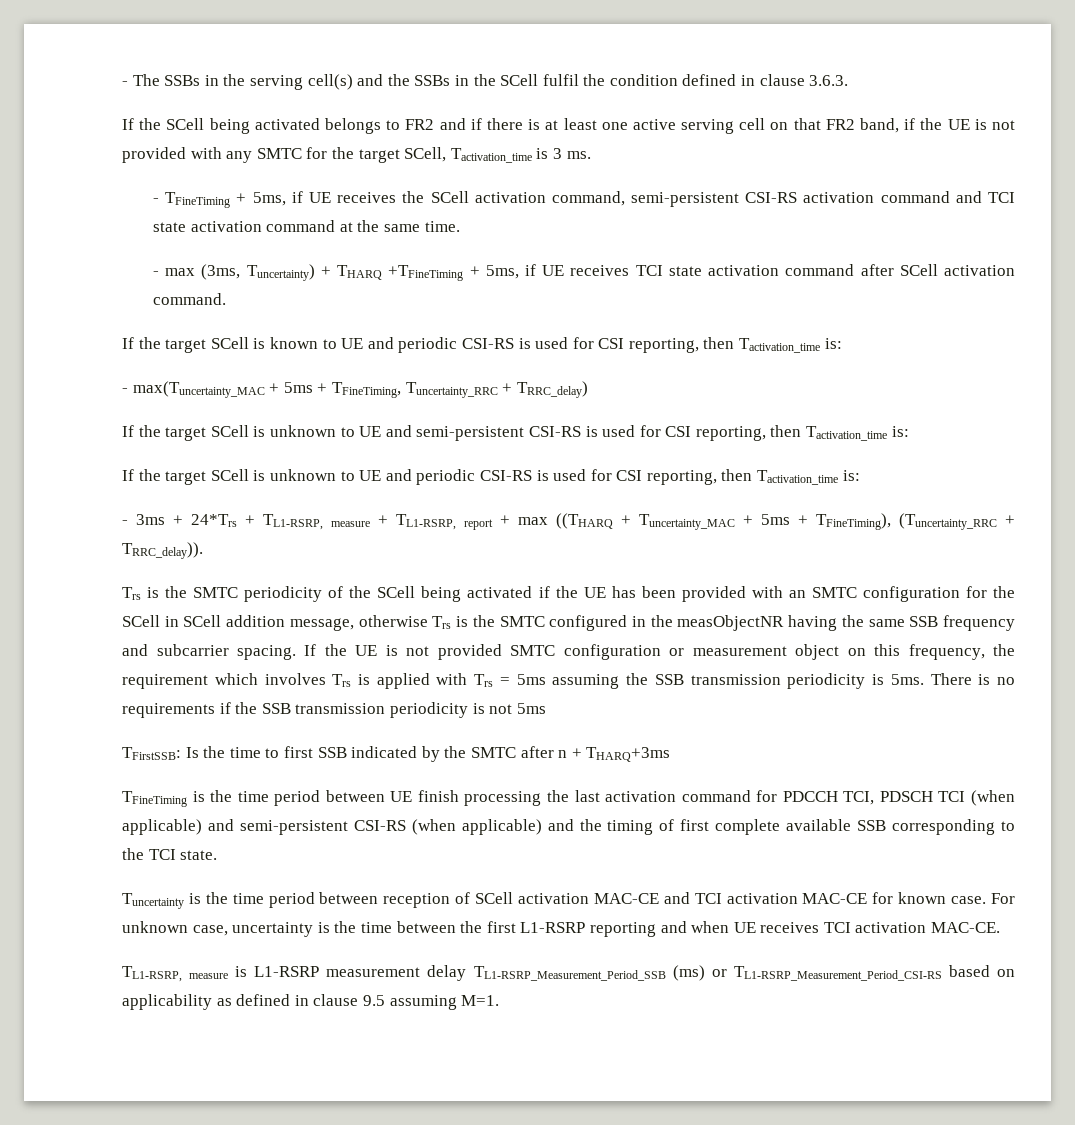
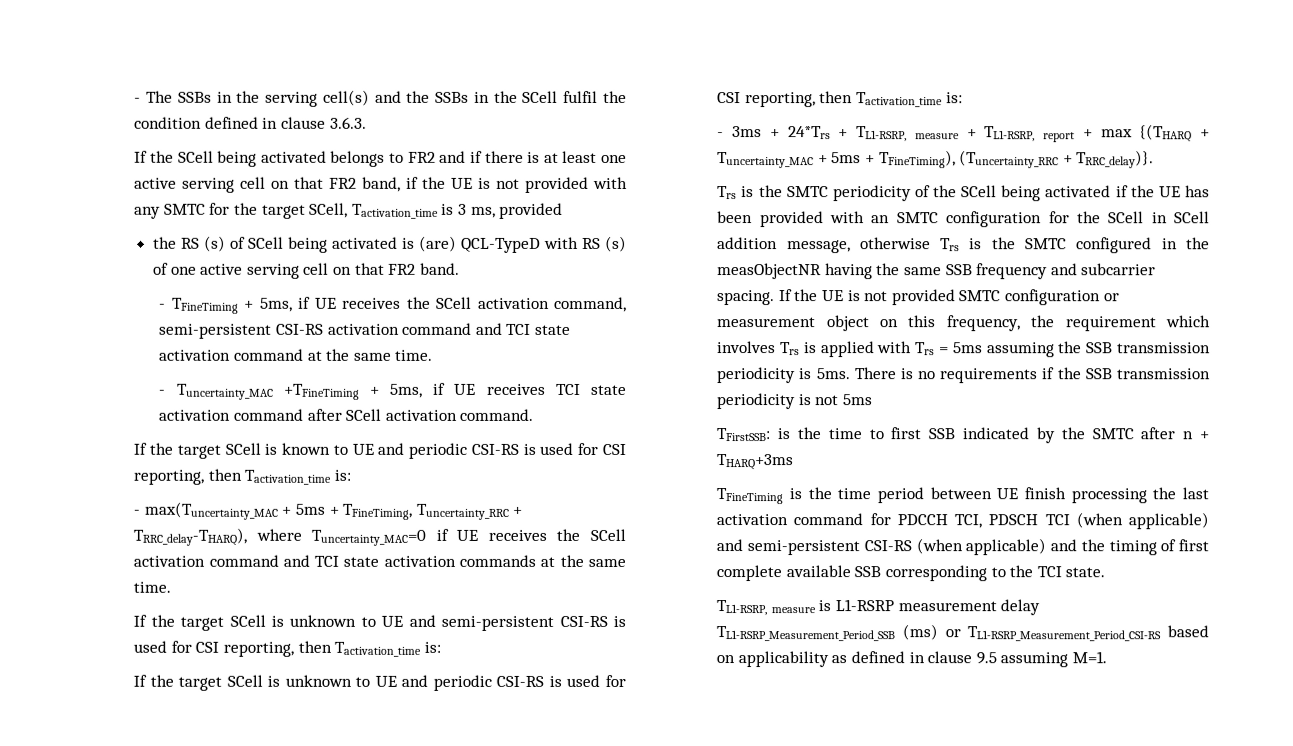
- If the SCell being activated belongs to FR2 and if there is at least one active serving cell on that FR2 band, if the UE is not provided with any SMTC for the target SCell, Tactivation_time is 3 ms.
+ If the SCell being activated belongs to FR2 and if there is at least one active serving cell on that FR2 band, if the UE is not provided with any SMTC for the target SCell, Tactivation_time is 3 ms, provided
+ the RS (s) of SCell being activated is (are) QCL-TypeD with RS (s) of one active serving cell on that FR2 band.
- - max (3ms, Tuncertainty) + THARQ +TFineTiming + 5ms, if UE receives TCI state activation command after SCell activation command.
+ - Tuncertainty_MAC +TFineTiming + 5ms, if UE receives TCI state activation command after SCell activation command.
- - max(Tuncertainty_MAC + 5ms + TFineTiming, Tuncertainty_RRC + TRRC_delay)
+ - max(Tuncertainty_MAC + 5ms + TFineTiming, Tuncertainty_RRC + TRRC_delay-THARQ), where Tuncertainty_MAC=0 if UE receives the SCell activation command and TCI state activation commands at the same time.
- - 3ms + 24*Trs + TL1-RSRP, measure + TL1-RSRP, report + max ((THARQ + Tuncertainty_MAC + 5ms + TFineTiming), (Tuncertainty_RRC + TRRC_delay)).
+ - 3ms + 24*Trs + TL1-RSRP, measure + TL1-RSRP, report + max {(THARQ + Tuncertainty_MAC + 5ms + TFineTiming), (Tuncertainty_RRC + TRRC_delay)}.
- TFirstSSB: Is the time to first SSB indicated by the SMTC after n + THARQ+3ms
+ TFirstSSB: is the time to first SSB indicated by the SMTC after n + THARQ+3ms
- Tuncertainty is the time period between reception of SCell activation MAC-CE and TCI activation MAC-CE for known case. For unknown case, uncertainty is the time between the first L1-RSRP reporting and when UE receives TCI activation MAC-CE.

